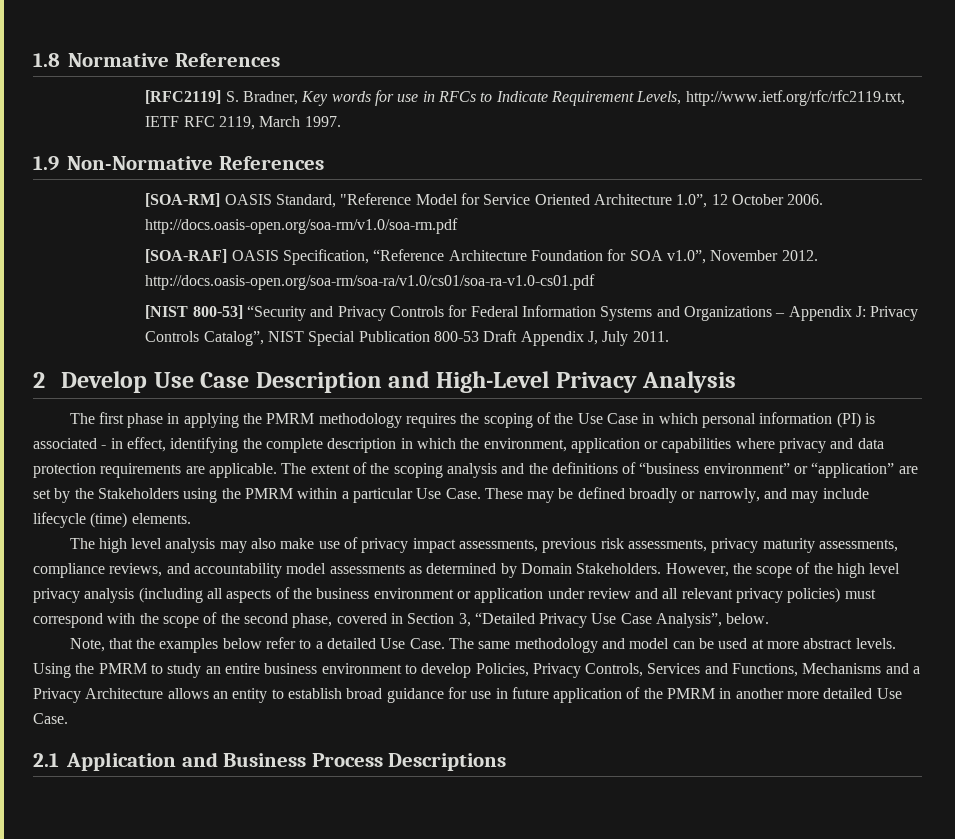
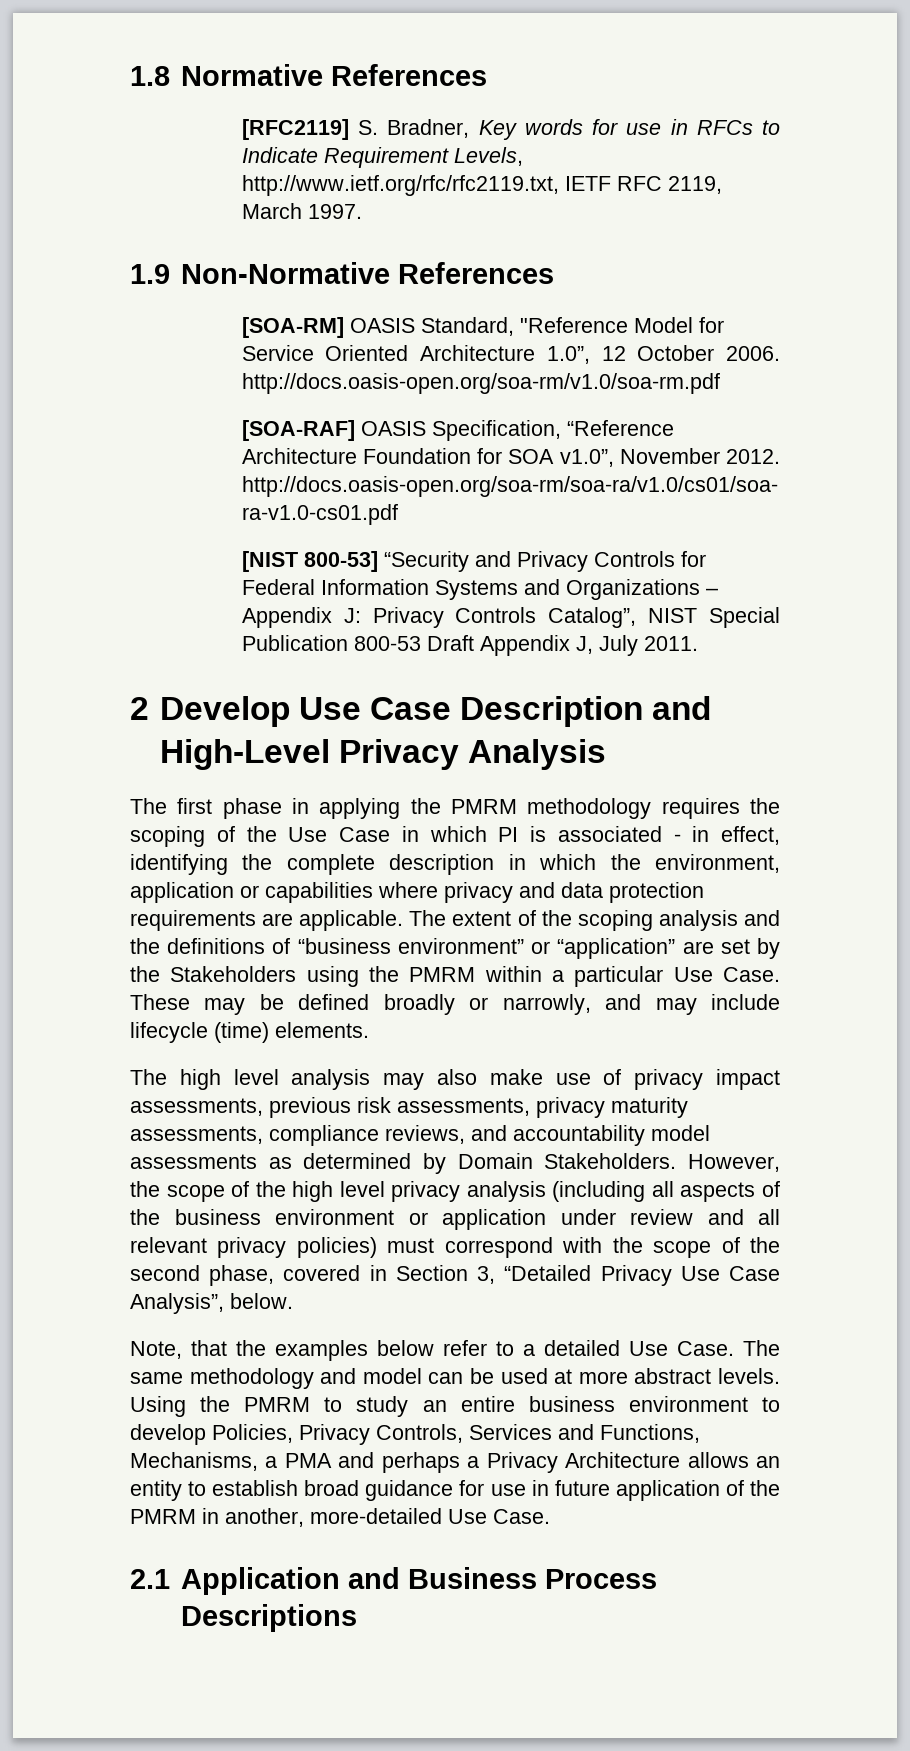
- The first phase in applying the PMRM methodology requires the scoping of the Use Case in which personal information (PI) is associated - in effect, identifying the complete description in which the environment, application or capabilities where privacy and data protection requirements are applicable.
+ The first phase in applying the PMRM methodology requires the scoping of the Use Case in which PI is associated - in effect, identifying the complete description in which the environment, application or capabilities where privacy and data protection requirements are applicable.
- Using the PMRM to study an entire business environment to develop Policies, Privacy Controls, Services and Functions, Mechanisms and a Privacy Architecture allows an entity to establish broad guidance for use in future application of the PMRM in another more detailed Use Case.
+ Using the PMRM to study an entire business environment to develop Policies, Privacy Controls, Services and Functions, Mechanisms, a PMA and perhaps a Privacy Architecture allows an entity to establish broad guidance for use in future application of the PMRM in another, more-detailed Use Case.

